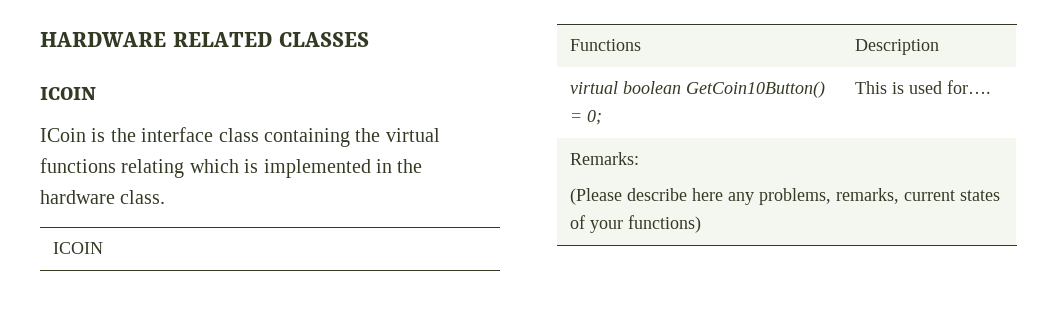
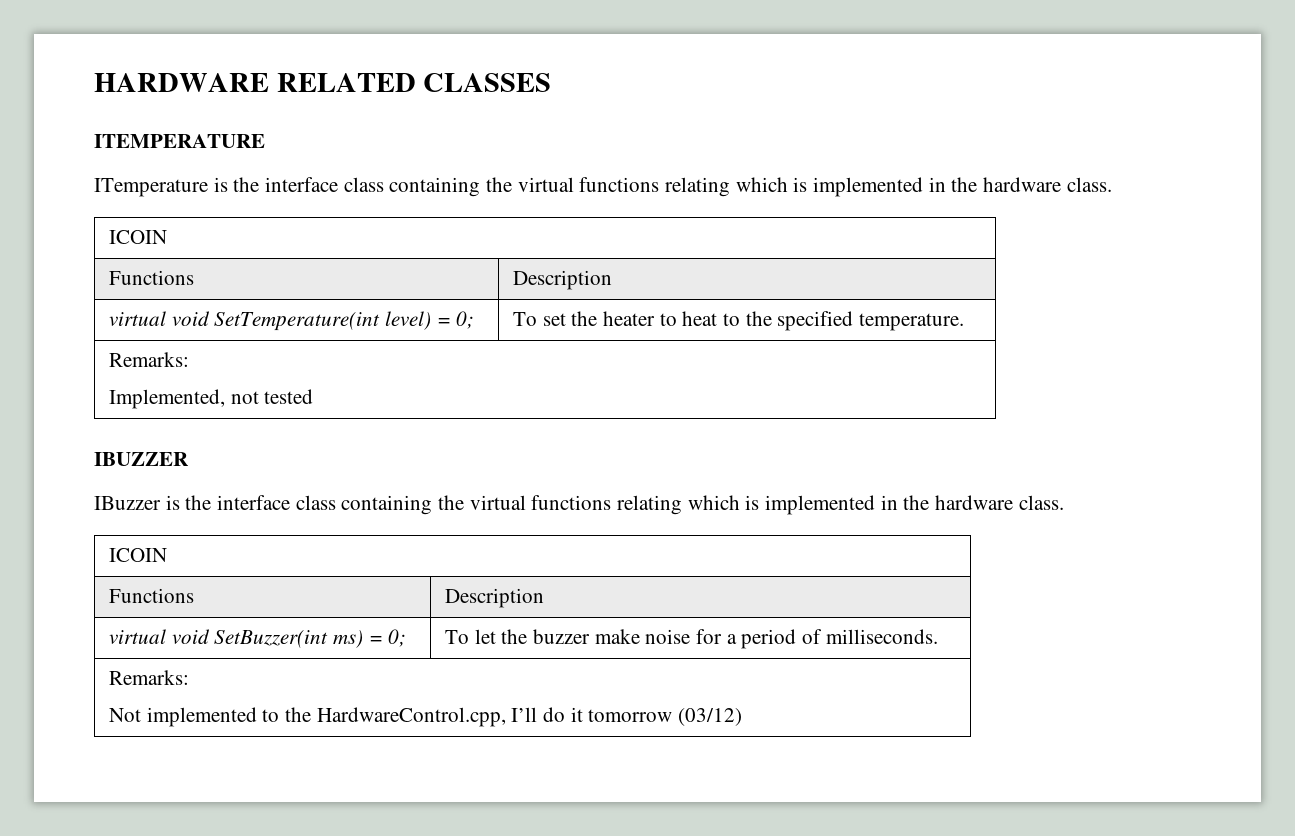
  HARDWARE RELATED CLASSES
- ICOIN
- ICoin is the interface class containing the virtual functions relating which is implemented in the hardware class.
+ ITEMPERATURE
+ ITemperature is the interface class containing the virtual functions relating which is implemented in the hardware class.
- virtual boolean GetCoin10Button() = 0; | This is used for….
+ virtual void SetTemperature(int level) = 0; | To set the heater to heat to the specified temperature.
  Remarks:
- (Please describe here any problems, remarks, current states of your functions)
+ Implemented, not tested
+ IBUZZER
+ IBuzzer is the interface class containing the virtual functions relating which is implemented in the hardware class.
+ ICOIN
+ Functions | Description
+ virtual void SetBuzzer(int ms) = 0; | To let the buzzer make noise for a period of milliseconds.
+ Remarks:
+ Not implemented to the HardwareControl.cpp, I’ll do it tomorrow (03/12)

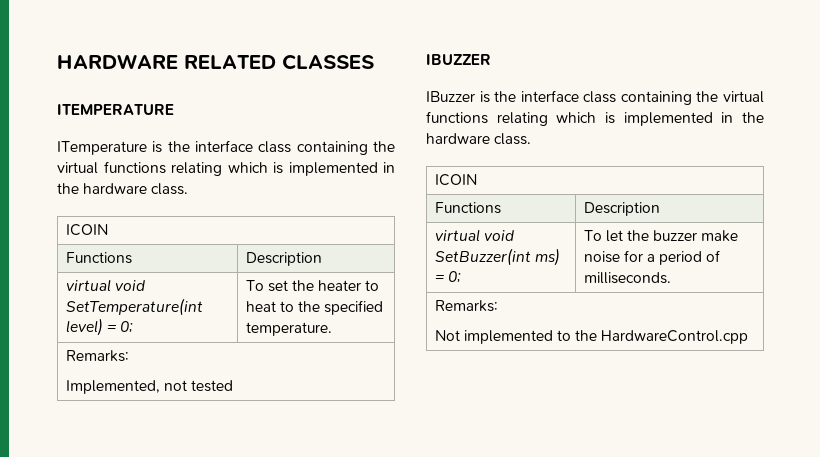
  virtual void SetBuzzer(int ms) = 0; | To let the buzzer make noise for a period of milliseconds.
  Remarks:
- Not implemented to the HardwareControl.cpp, I’ll do it tomorrow (03/12)
+ Not implemented to the HardwareControl.cpp

